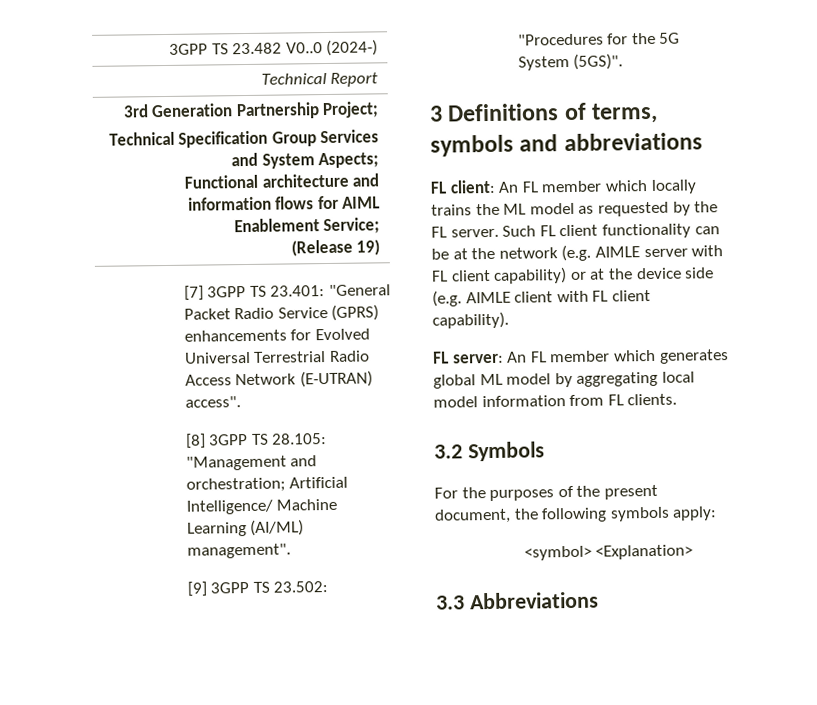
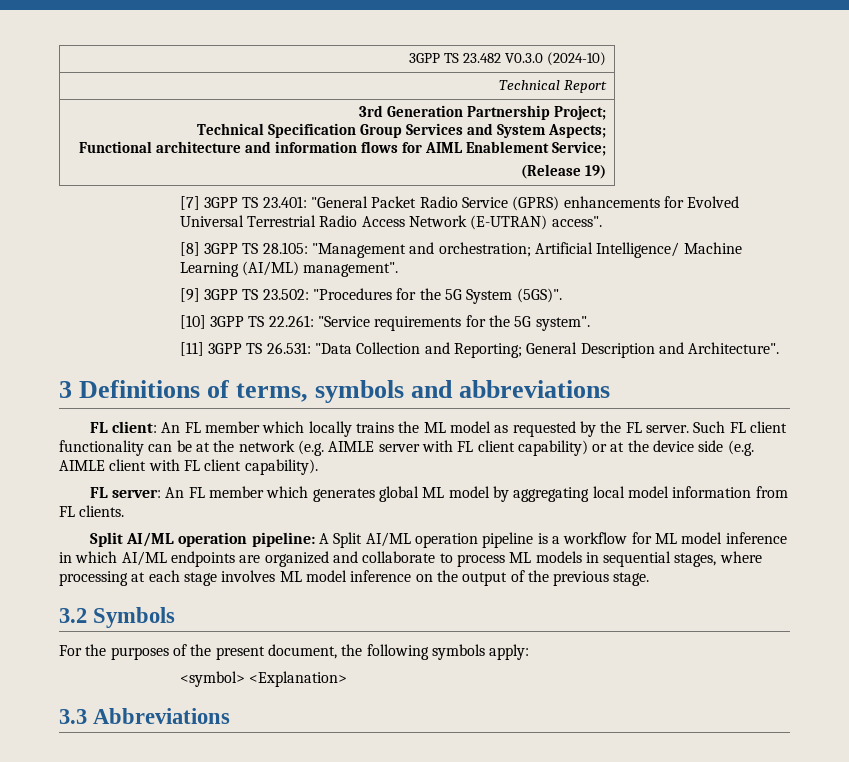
- 3GPP TS 23.482 V0..0 (2024-)
+ 3GPP TS 23.482 V0.3.0 (2024-10)
+ [10] 3GPP TS 22.261: "Service requirements for the 5G system".
+ [11] 3GPP TS 26.531: "Data Collection and Reporting; General Description and Architecture".
+ Split AI/ML operation pipeline: A Split AI/ML operation pipeline is a workflow for ML model inference in which AI/ML endpoints are organized and collaborate to process ML models in sequential stages, where processing at each stage involves ML model inference on the output of the previous stage.

